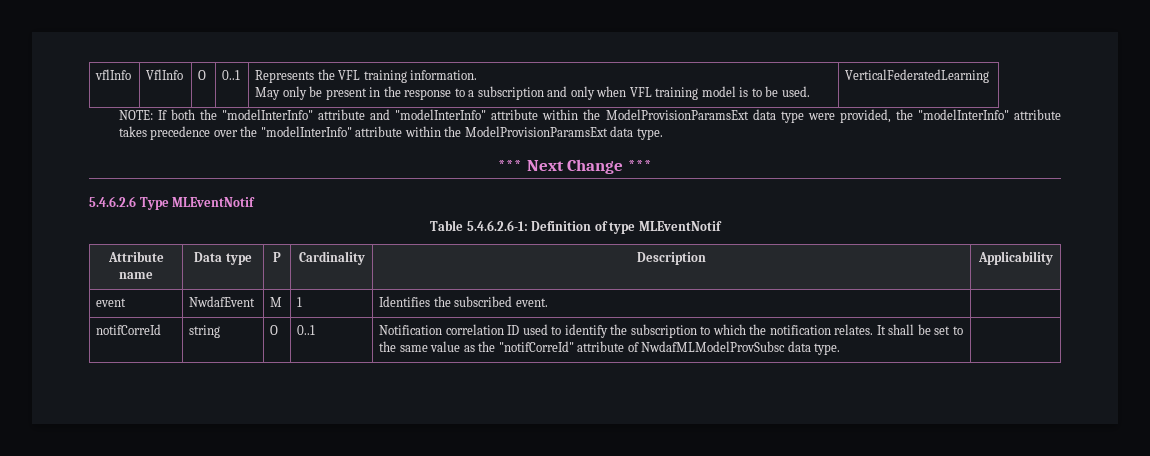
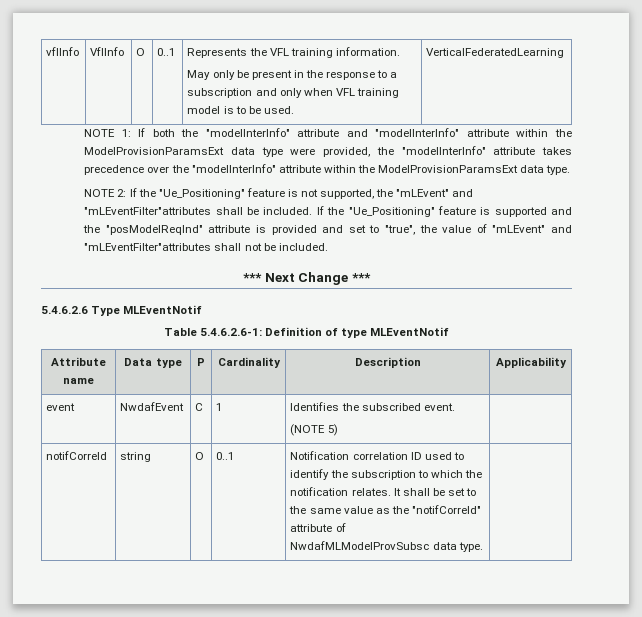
- NOTE: If both the "modelInterInfo" attribute and "modelInterInfo" attribute within the ModelProvisionParamsExt data type were provided, the "modelInterInfo" attribute takes precedence over the "modelInterInfo" attribute within the ModelProvisionParamsExt data type.
+ NOTE 1: If both the "modelInterInfo" attribute and "modelInterInfo" attribute within the ModelProvisionParamsExt data type were provided, the "modelInterInfo" attribute takes precedence over the "modelInterInfo" attribute within the ModelProvisionParamsExt data type.
+ NOTE 2: If the "Ue_Positioning" feature is not supported, the "mLEvent" and "mLEventFilter"attributes shall be included. If the "Ue_Positioning" feature is supported and the "posModelReqInd" attribute is provided and set to "true", the value of "mLEvent" and "mLEventFilter"attributes shall not be included.
- event | NwdafEvent | M | 1 | Identifies the subscribed event. |
+ event | NwdafEvent | C | 1 | Identifies the subscribed event.
+ (NOTE 5) |

